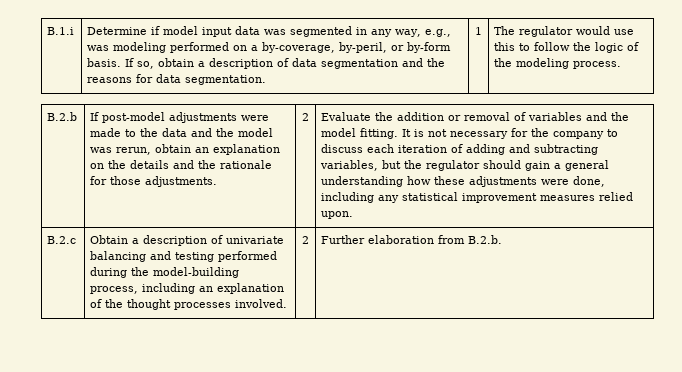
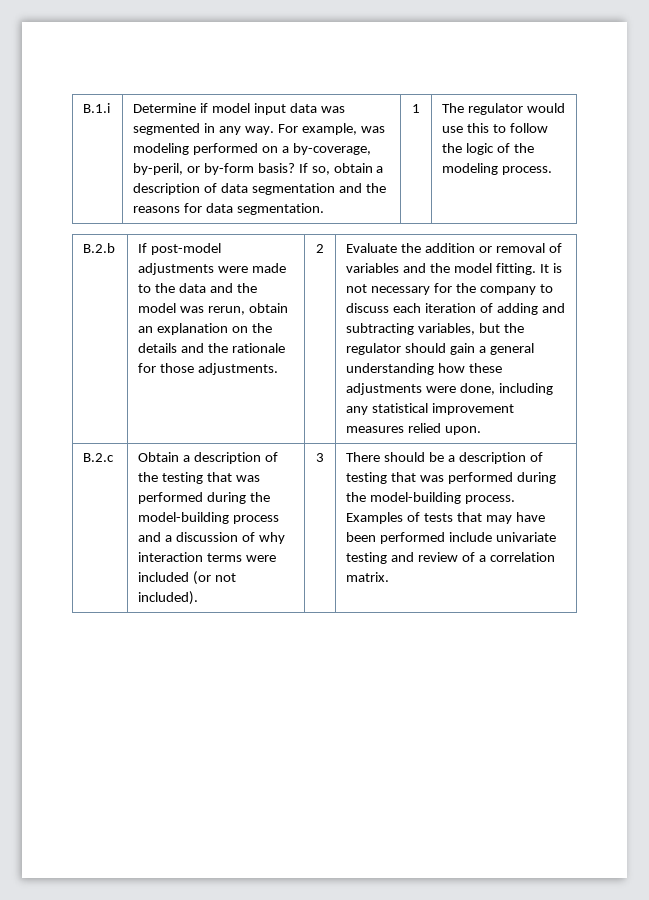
- Determine if model input data was segmented in any way, e.g., was modeling performed on a by-coverage, by-peril, or by-form basis.
+ Determine if model input data was segmented in any way. For example, was modeling performed on a by-coverage, by-peril, or by-form basis?
- Obtain a description of univariate balancing and testing performed during the model-building process, including an explanation of the thought processes involved. | 2 | Further elaboration from B.2.b.
+ Obtain a description of the testing that was performed during the model-building process and a discussion of why interaction terms were included (or not included). | 3 | There should be a description of testing that was performed during the model-building process. Examples of tests that may have been performed include univariate testing and review of a correlation matrix.

